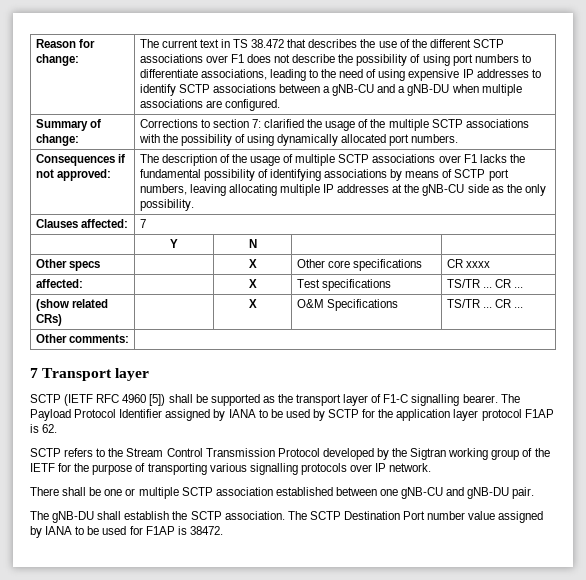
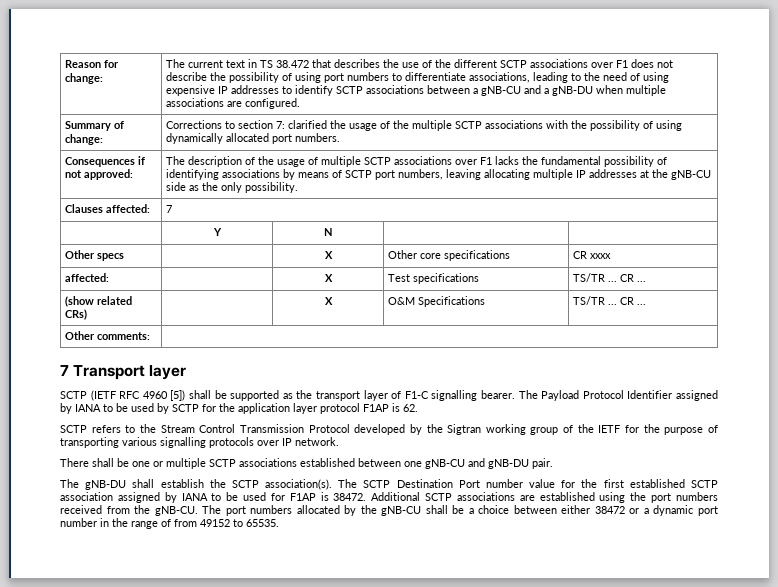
- There shall be one or multiple SCTP association established between one gNB-CU and gNB-DU pair.
+ There shall be one or multiple SCTP associations established between one gNB-CU and gNB-DU pair.
- The gNB-DU shall establish the SCTP association.
+ The gNB-DU shall establish the SCTP association(s).
- The SCTP Destination Port number value assigned by IANA to be used for F1AP is 38472.
+ The SCTP Destination Port number value for the first established SCTP association assigned by IANA to be used for F1AP is 38472.
+ Additional SCTP associations are established using the port numbers received from the gNB-CU. The port numbers allocated by the gNB-CU shall be a choice between either 38472 or a dynamic port number in the range of from 49152 to 65535.

